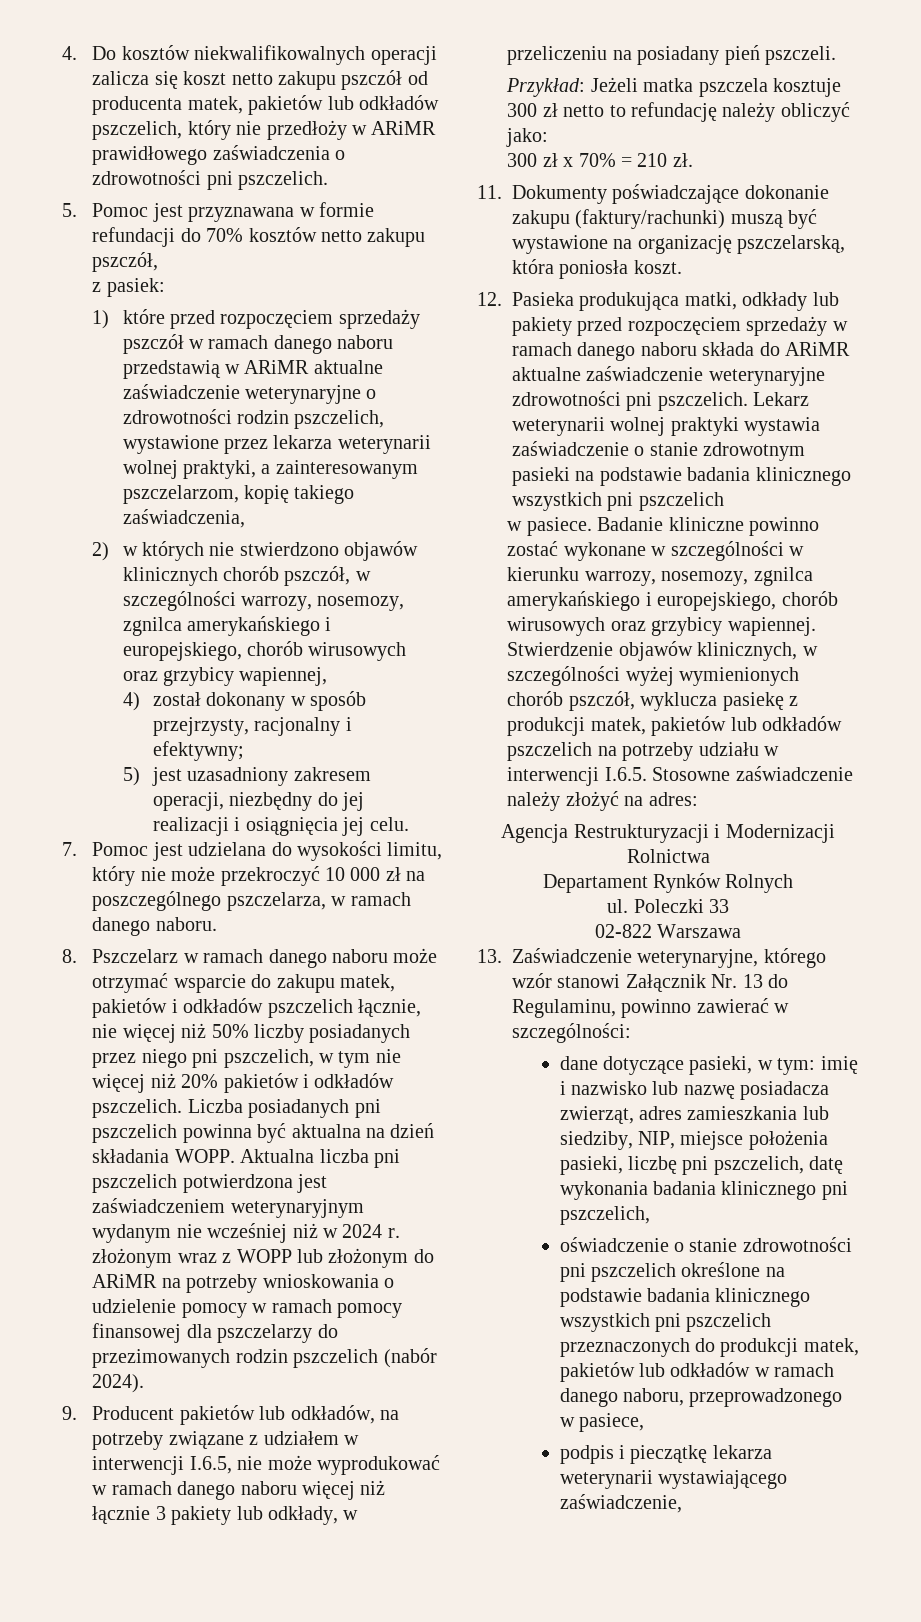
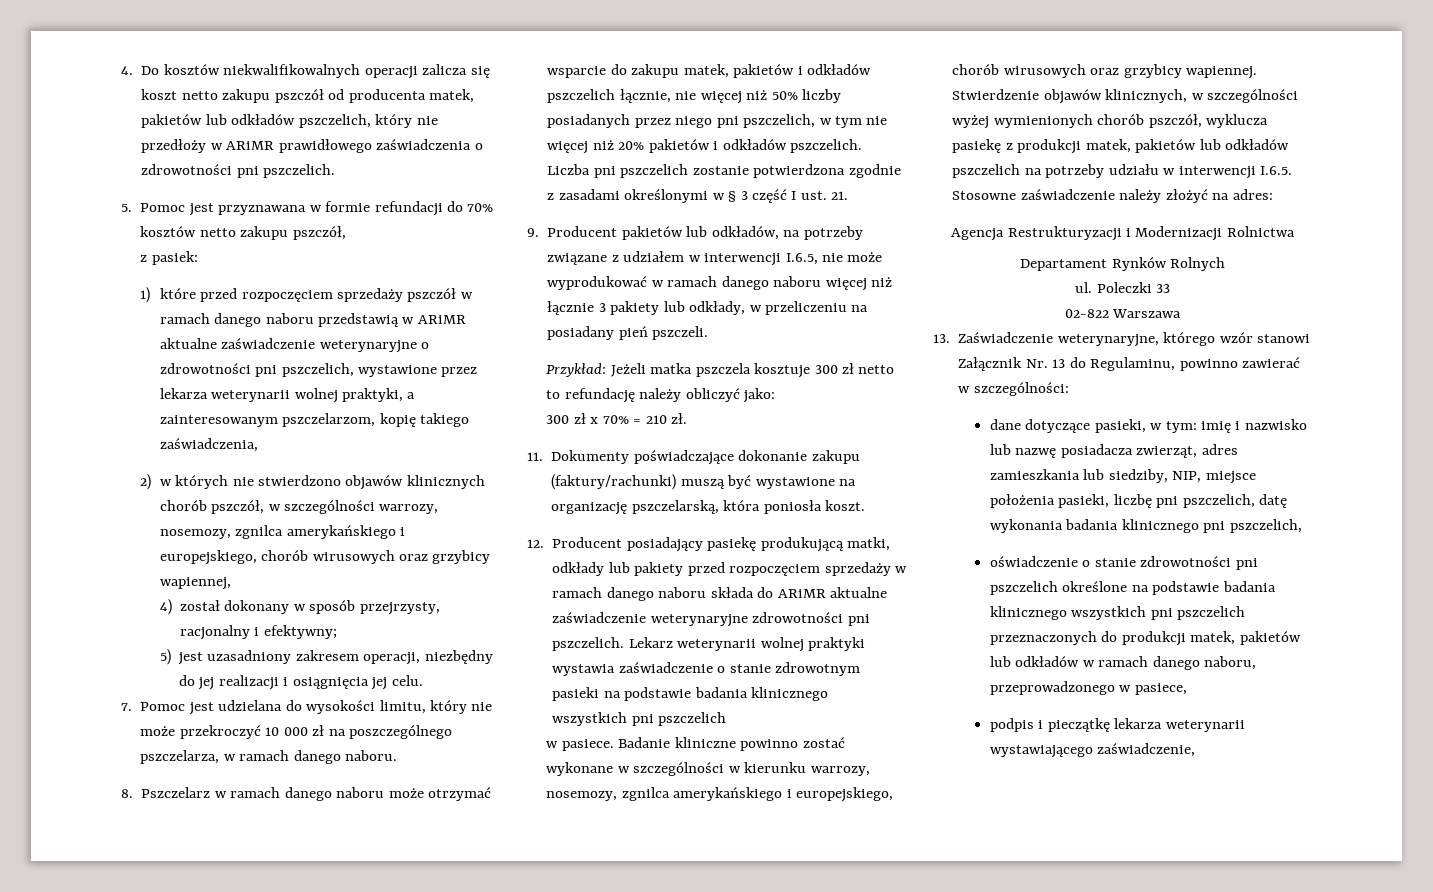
- 1) które przed rozpoczęciem sprzedaży pszczół w ramach danego naboru przedstawią w ARiMR aktualne zaświadczenie weterynaryjne o zdrowotności rodzin pszczelich, wystawione przez lekarza weterynarii wolnej praktyki, a zainteresowanym pszczelarzom, kopię takiego zaświadczenia,
+ 1) które przed rozpoczęciem sprzedaży pszczół w ramach danego naboru przedstawią w ARiMR aktualne zaświadczenie weterynaryjne o zdrowotności pni pszczelich, wystawione przez lekarza weterynarii wolnej praktyki, a zainteresowanym pszczelarzom, kopię takiego zaświadczenia,
- Liczba posiadanych pni pszczelich powinna być aktualna na dzień składania WOPP. Aktualna liczba pni pszczelich potwierdzona jest zaświadczeniem weterynaryjnym wydanym nie wcześniej niż w 2024 r. złożonym wraz z WOPP lub złożonym do ARiMR na potrzeby wnioskowania o udzielenie pomocy w ramach pomocy finansowej dla pszczelarzy do przezimowanych rodzin pszczelich (nabór 2024).
+ Liczba pni pszczelich zostanie potwierdzona zgodnie z zasadami określonymi w § 3 część I ust. 21.
- 12. Pasieka produkująca matki, odkłady lub pakiety przed rozpoczęciem sprzedaży w ramach danego naboru składa do ARiMR aktualne zaświadczenie weterynaryjne zdrowotności pni pszczelich.
+ 12. Producent posiadający pasiekę produkującą matki, odkłady lub pakiety przed rozpoczęciem sprzedaży w ramach danego naboru składa do ARiMR aktualne zaświadczenie weterynaryjne zdrowotności pni pszczelich.

